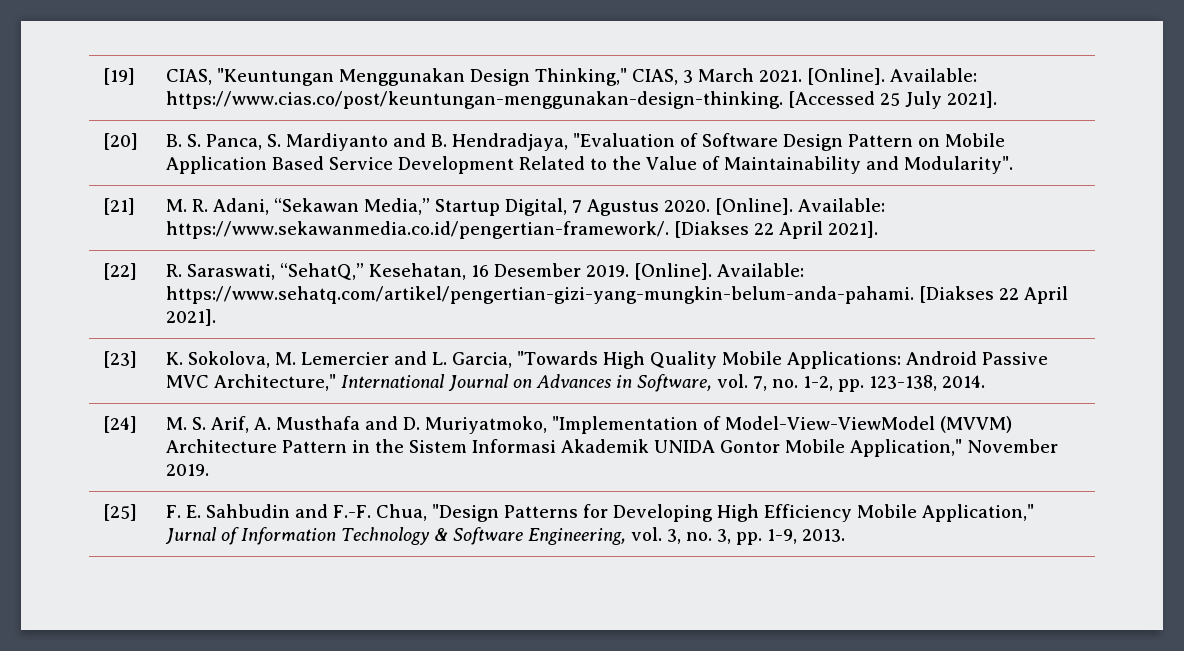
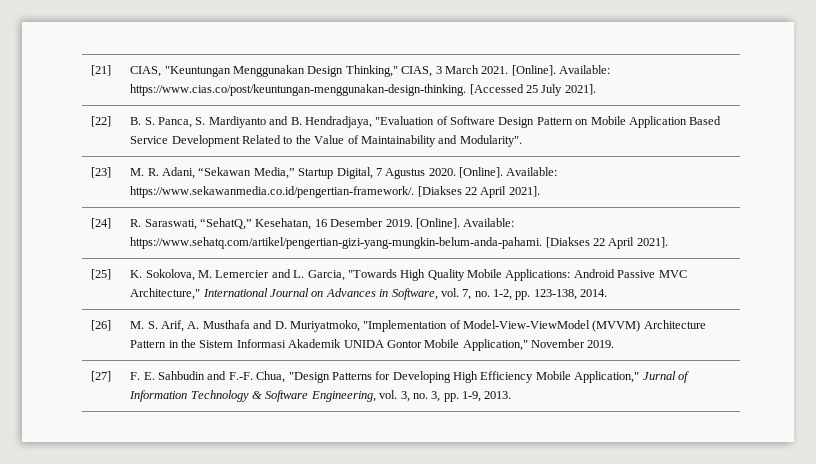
- [19] | CIAS, "Keuntungan Menggunakan Design Thinking," CIAS, 3 March 2021. [Online]. Available: https://www.cias.co/post/keuntungan-menggunakan-design-thinking. [Accessed 25 July 2021].
+ [21] | CIAS, "Keuntungan Menggunakan Design Thinking," CIAS, 3 March 2021. [Online]. Available: https://www.cias.co/post/keuntungan-menggunakan-design-thinking. [Accessed 25 July 2021].
- [20] | B. S. Panca, S. Mardiyanto and B. Hendradjaya, "Evaluation of Software Design Pattern on Mobile Application Based Service Development Related to the Value of Maintainability and Modularity".
+ [22] | B. S. Panca, S. Mardiyanto and B. Hendradjaya, "Evaluation of Software Design Pattern on Mobile Application Based Service Development Related to the Value of Maintainability and Modularity".
- [21] | M. R. Adani, “Sekawan Media,” Startup Digital, 7 Agustus 2020. [Online]. Available: https://www.sekawanmedia.co.id/pengertian-framework/. [Diakses 22 April 2021].
+ [23] | M. R. Adani, “Sekawan Media,” Startup Digital, 7 Agustus 2020. [Online]. Available: https://www.sekawanmedia.co.id/pengertian-framework/. [Diakses 22 April 2021].
- [22] | R. Saraswati, “SehatQ,” Kesehatan, 16 Desember 2019. [Online]. Available: https://www.sehatq.com/artikel/pengertian-gizi-yang-mungkin-belum-anda-pahami. [Diakses 22 April 2021].
+ [24] | R. Saraswati, “SehatQ,” Kesehatan, 16 Desember 2019. [Online]. Available: https://www.sehatq.com/artikel/pengertian-gizi-yang-mungkin-belum-anda-pahami. [Diakses 22 April 2021].
- [23] | K. Sokolova, M. Lemercier and L. Garcia, "Towards High Quality Mobile Applications: Android Passive MVC Architecture," International Journal on Advances in Software, vol. 7, no. 1-2, pp. 123-138, 2014.
+ [25] | K. Sokolova, M. Lemercier and L. Garcia, "Towards High Quality Mobile Applications: Android Passive MVC Architecture," International Journal on Advances in Software, vol. 7, no. 1-2, pp. 123-138, 2014.
- [24] | M. S. Arif, A. Musthafa and D. Muriyatmoko, "Implementation of Model-View-ViewModel (MVVM) Architecture Pattern in the Sistem Informasi Akademik UNIDA Gontor Mobile Application," November 2019.
+ [26] | M. S. Arif, A. Musthafa and D. Muriyatmoko, "Implementation of Model-View-ViewModel (MVVM) Architecture Pattern in the Sistem Informasi Akademik UNIDA Gontor Mobile Application," November 2019.
- [25] | F. E. Sahbudin and F.-F. Chua, "Design Patterns for Developing High Efficiency Mobile Application," Jurnal of Information Technology & Software Engineering, vol. 3, no. 3, pp. 1-9, 2013.
+ [27] | F. E. Sahbudin and F.-F. Chua, "Design Patterns for Developing High Efficiency Mobile Application," Jurnal of Information Technology & Software Engineering, vol. 3, no. 3, pp. 1-9, 2013.

